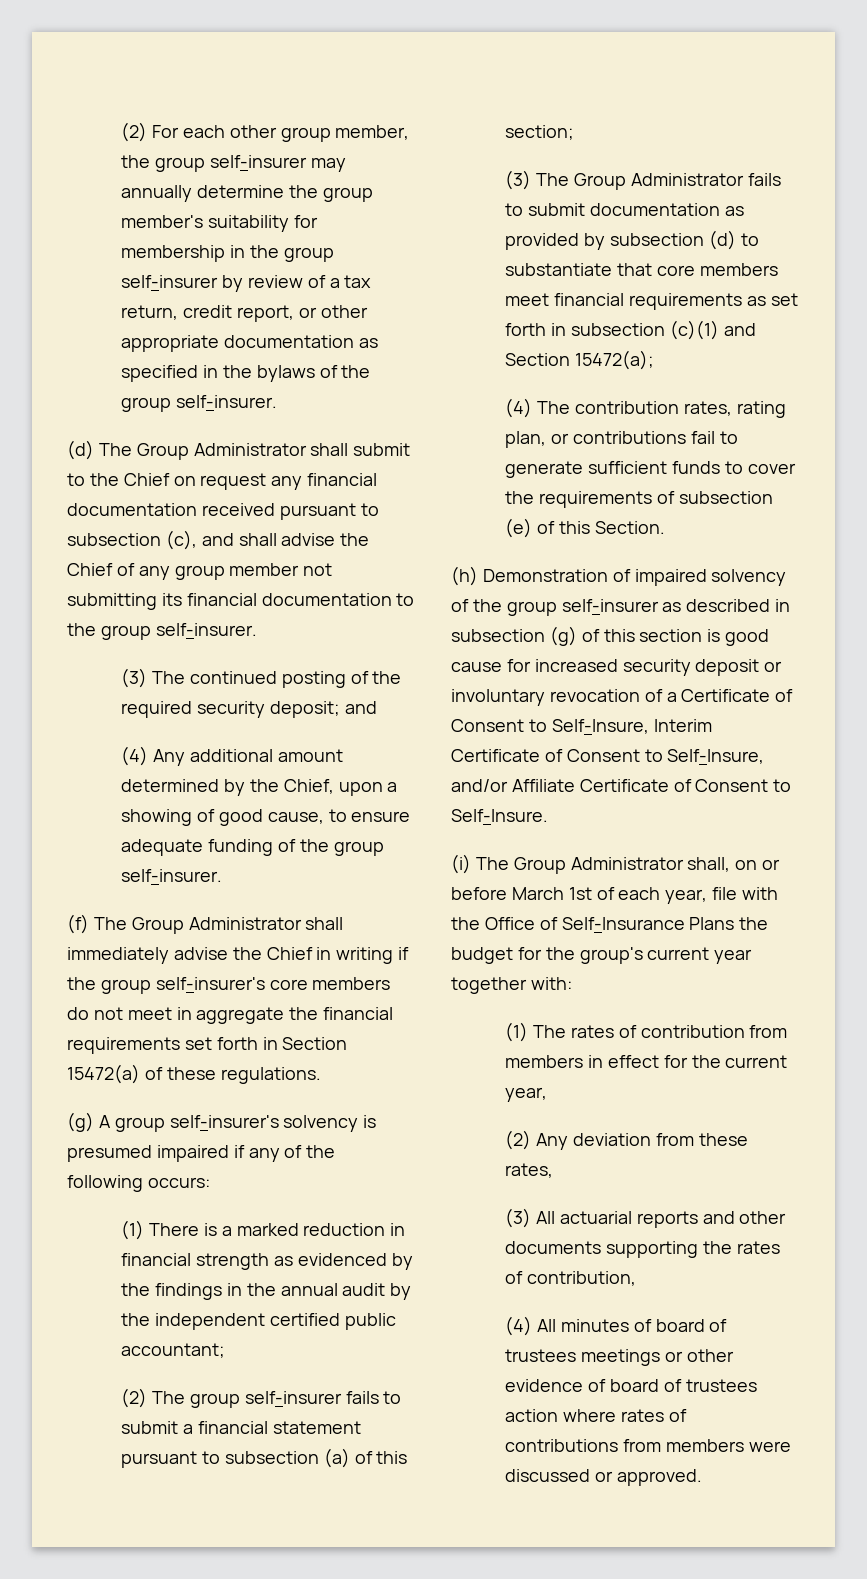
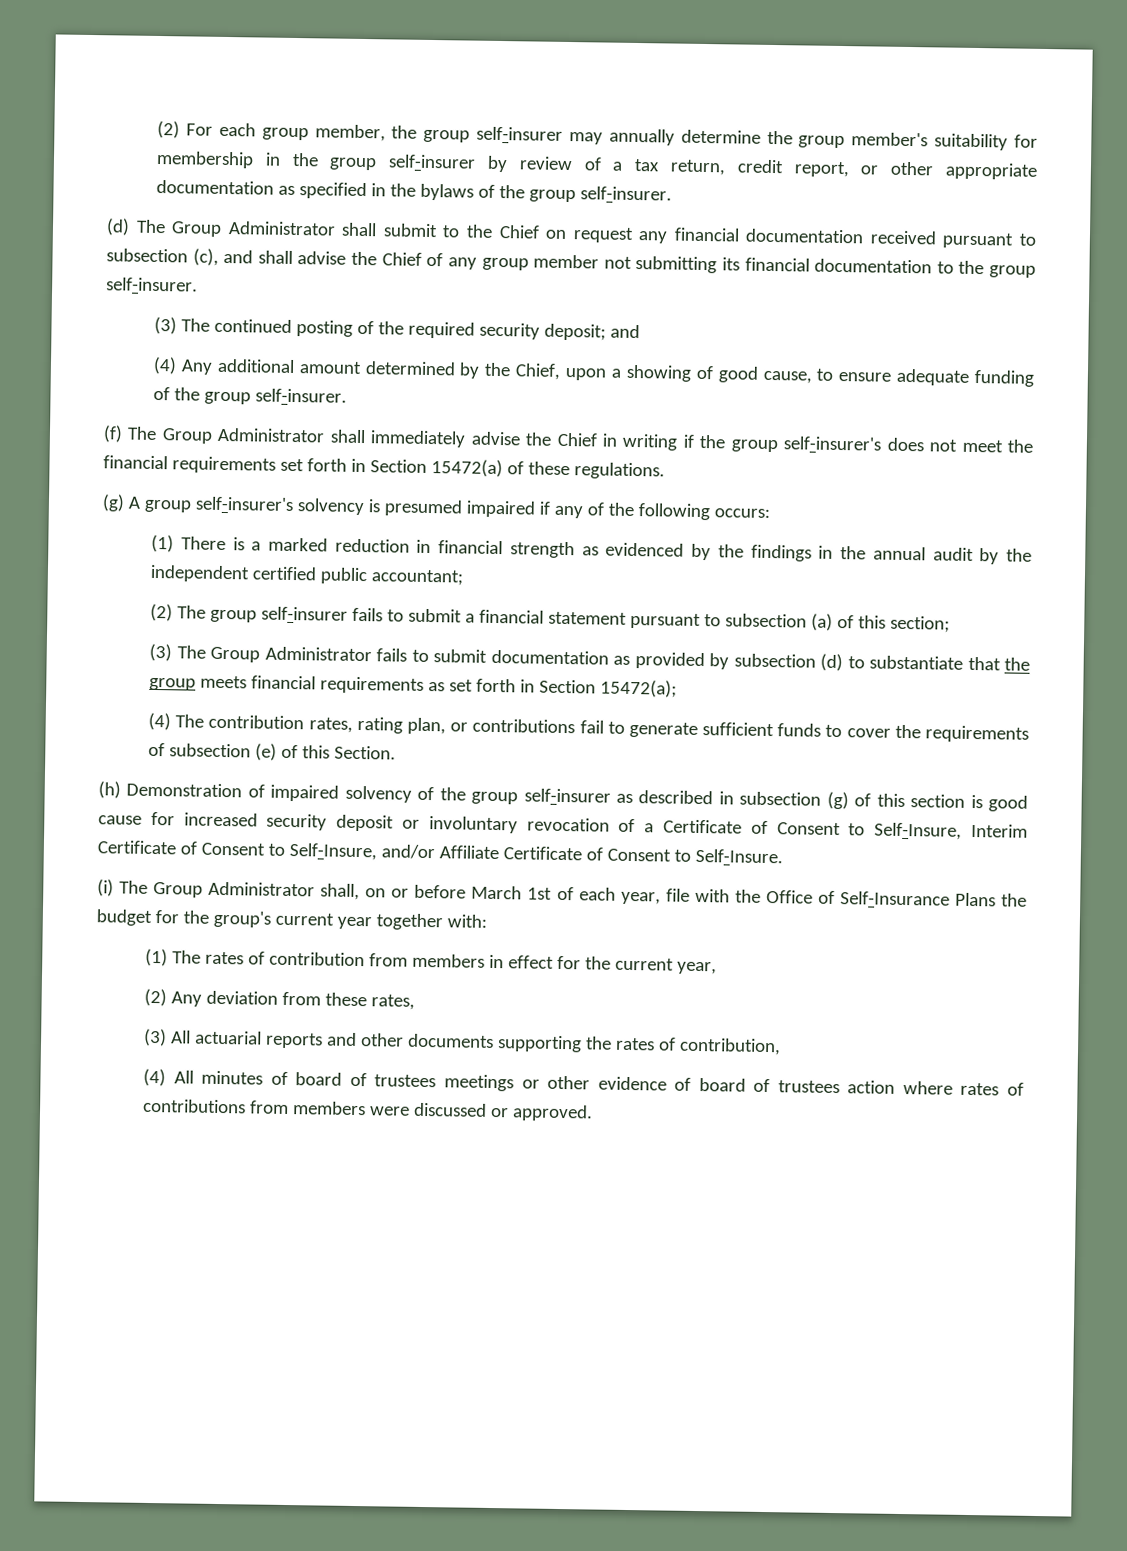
- (2) For each other group member, the group self-insurer may annually determine the group member's suitability for membership in the group self-insurer by review of a tax return, credit report, or other appropriate documentation as specified in the bylaws of the group self-insurer.
+ (2) For each group member, the group self-insurer may annually determine the group member's suitability for membership in the group self-insurer by review of a tax return, credit report, or other appropriate documentation as specified in the bylaws of the group self-insurer.
- (f) The Group Administrator shall immediately advise the Chief in writing if the group self-insurer's core members do not meet in aggregate the financial requirements set forth in Section 15472(a) of these regulations.
+ (f) The Group Administrator shall immediately advise the Chief in writing if the group self-insurer's does not meet the financial requirements set forth in Section 15472(a) of these regulations.
- (3) The Group Administrator fails to submit documentation as provided by subsection (d) to substantiate that core members meet financial requirements as set forth in subsection (c)(1) and Section 15472(a);
+ (3) The Group Administrator fails to submit documentation as provided by subsection (d) to substantiate that the group meets financial requirements as set forth in Section 15472(a);

